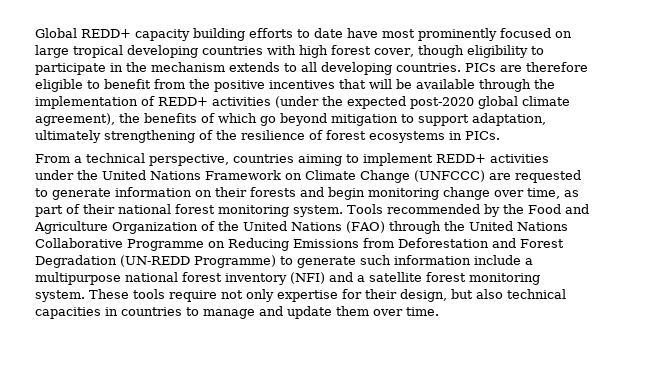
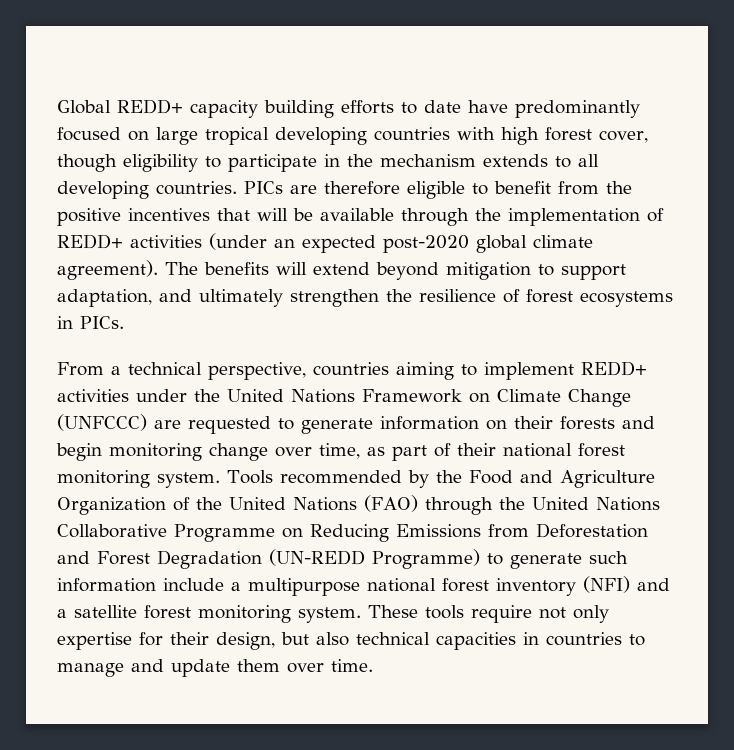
- Global REDD+ capacity building efforts to date have most prominently focused on large tropical developing countries with high forest cover, though eligibility to participate in the mechanism extends to all developing countries.
+ Global REDD+ capacity building efforts to date have predominantly focused on large tropical developing countries with high forest cover, though eligibility to participate in the mechanism extends to all developing countries.
- PICs are therefore eligible to benefit from the positive incentives that will be available through the implementation of REDD+ activities (under the expected post-2020 global climate agreement), the benefits of which go beyond mitigation to support adaptation, ultimately strengthening of the resilience of forest ecosystems in PICs.
+ PICs are therefore eligible to benefit from the positive incentives that will be available through the implementation of REDD+ activities (under an expected post-2020 global climate agreement). The benefits will extend beyond mitigation to support adaptation, and ultimately strengthen the resilience of forest ecosystems in PICs.

